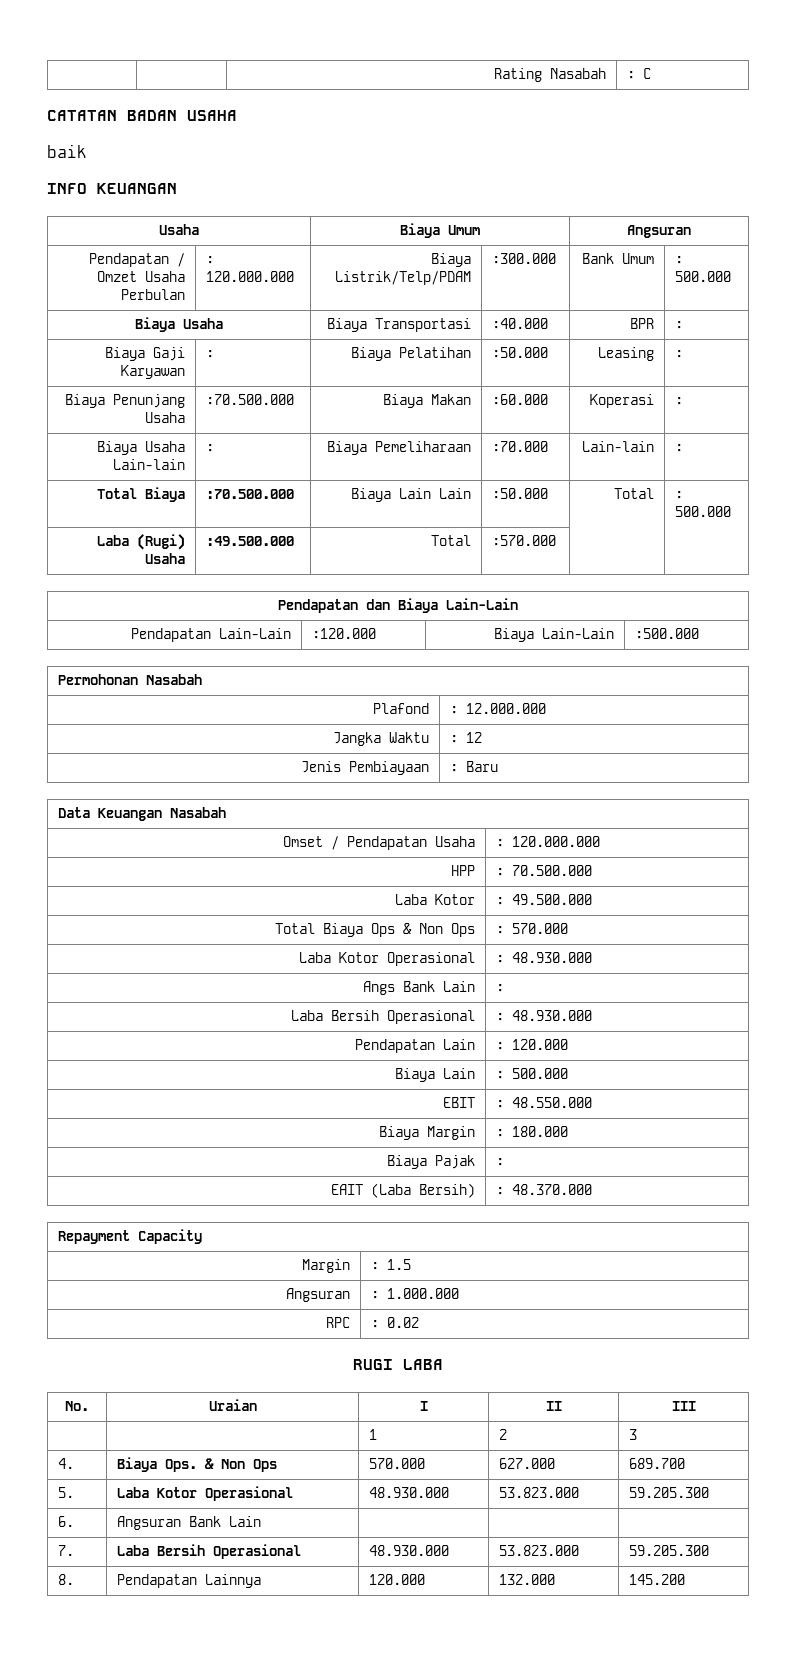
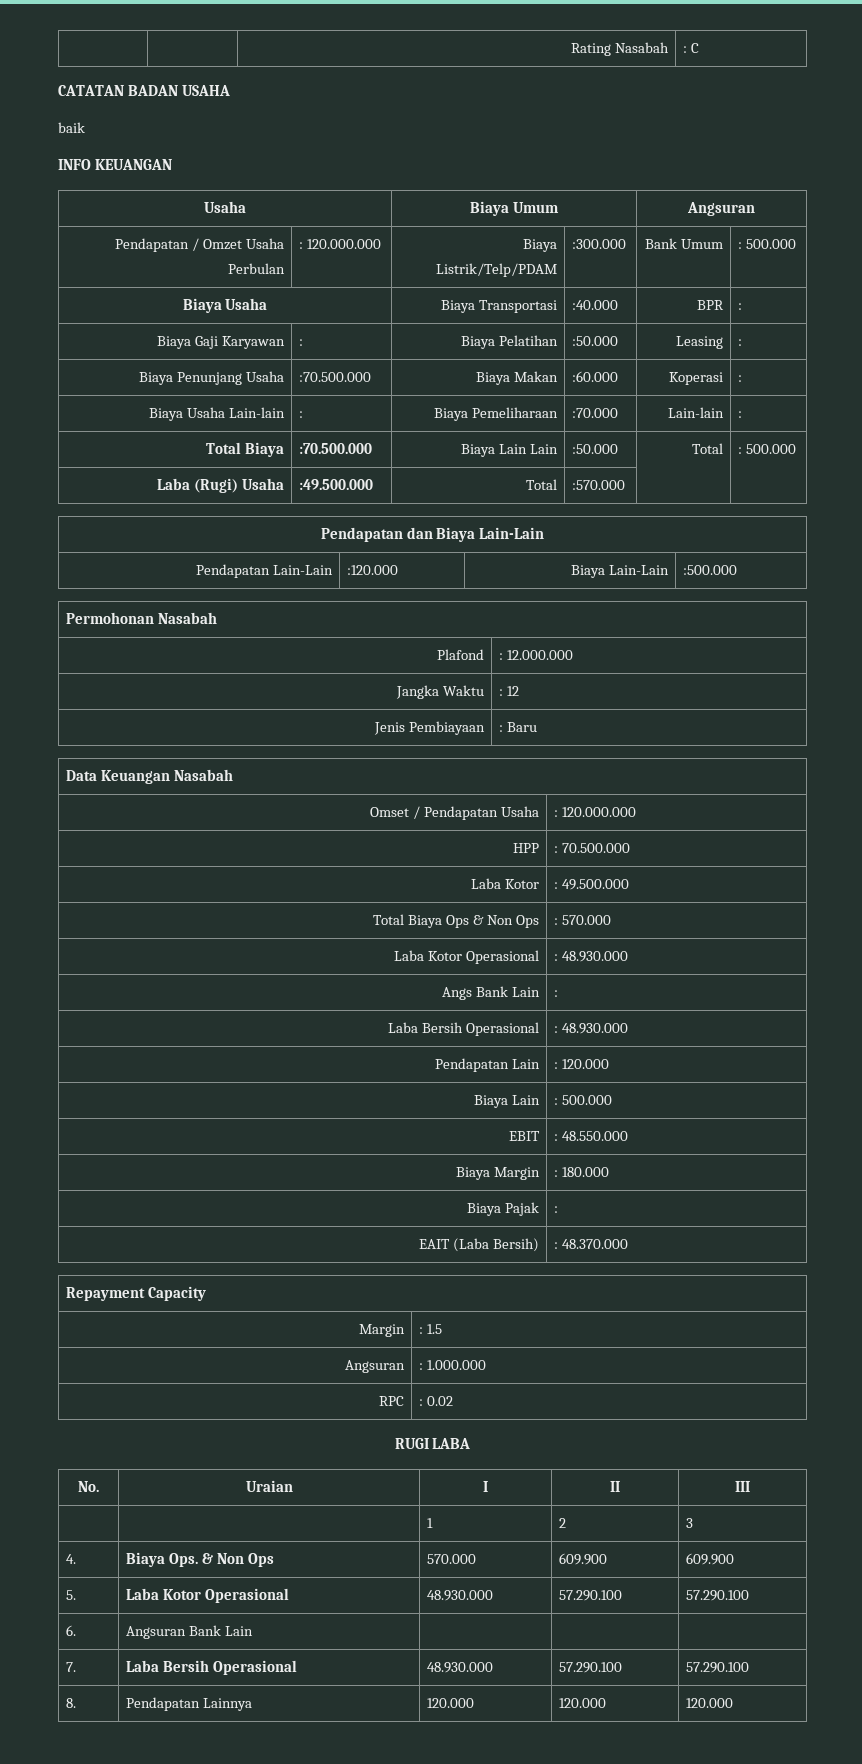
- 4. | Biaya Ops. & Non Ops | 570.000 | 627.000 | 689.700
+ 4. | Biaya Ops. & Non Ops | 570.000 | 609.900 | 609.900
- 5. | Laba Kotor Operasional | 48.930.000 | 53.823.000 | 59.205.300
+ 5. | Laba Kotor Operasional | 48.930.000 | 57.290.100 | 57.290.100
- 7. | Laba Bersih Operasional | 48.930.000 | 53.823.000 | 59.205.300
+ 7. | Laba Bersih Operasional | 48.930.000 | 57.290.100 | 57.290.100
- 8. | Pendapatan Lainnya | 120.000 | 132.000 | 145.200
+ 8. | Pendapatan Lainnya | 120.000 | 120.000 | 120.000

